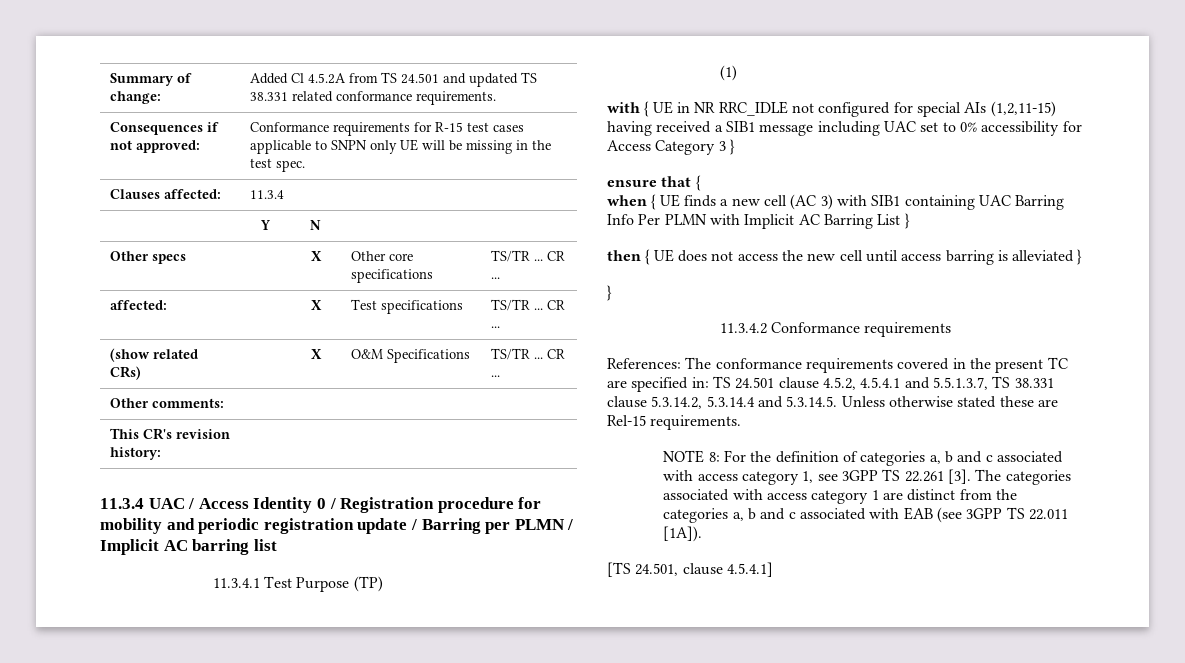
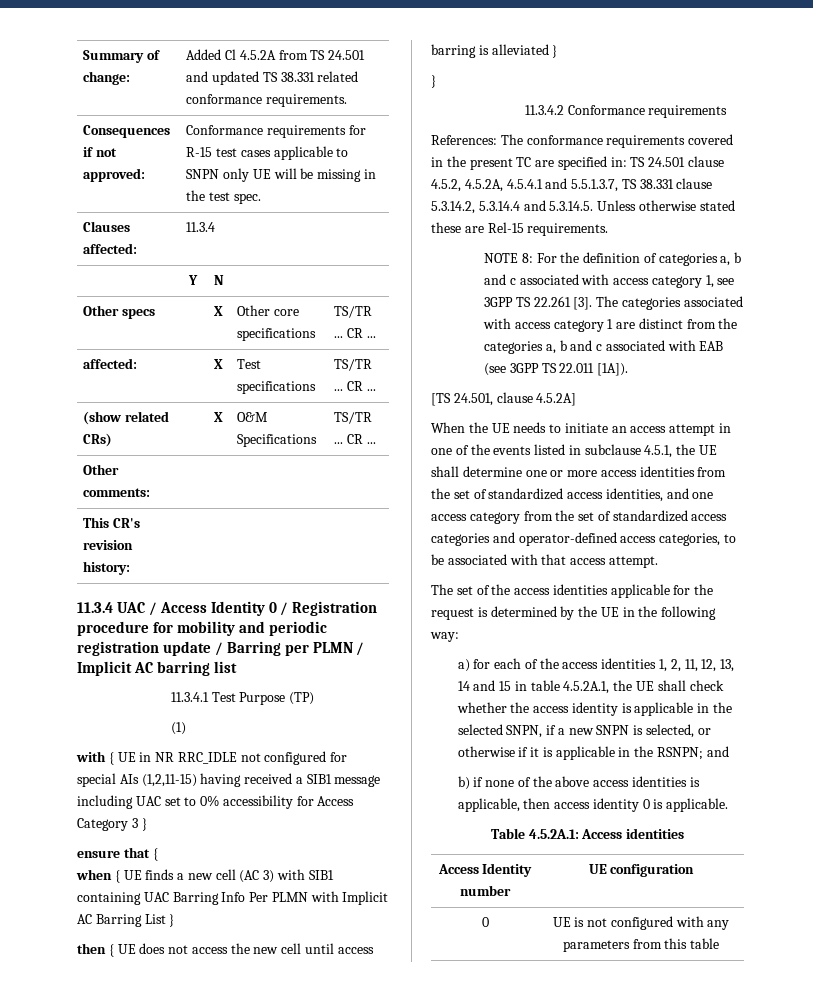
- References: The conformance requirements covered in the present TC are specified in: TS 24.501 clause 4.5.2, 4.5.4.1 and 5.5.1.3.7, TS 38.331 clause 5.3.14.2, 5.3.14.4 and 5.3.14.5. Unless otherwise stated these are Rel-15 requirements.
+ References: The conformance requirements covered in the present TC are specified in: TS 24.501 clause 4.5.2, 4.5.2A, 4.5.4.1 and 5.5.1.3.7, TS 38.331 clause 5.3.14.2, 5.3.14.4 and 5.3.14.5. Unless otherwise stated these are Rel-15 requirements.
- [TS 24.501, clause 4.5.4.1]
+ [TS 24.501, clause 4.5.2A]
+ When the UE needs to initiate an access attempt in one of the events listed in subclause 4.5.1, the UE shall determine one or more access identities from the set of standardized access identities, and one access category from the set of standardized access categories and operator-defined access categories, to be associated with that access attempt.
+ The set of the access identities applicable for the request is determined by the UE in the following way:
+ a) for each of the access identities 1, 2, 11, 12, 13, 14 and 15 in table 4.5.2A.1, the UE shall check whether the access identity is applicable in the selected SNPN, if a new SNPN is selected, or otherwise if it is applicable in the RSNPN; and
+ b) if none of the above access identities is applicable, then access identity 0 is applicable.
+ Table 4.5.2A.1: Access identities
+ Access Identity number | UE configuration
+ 0 | UE is not configured with any parameters from this table

